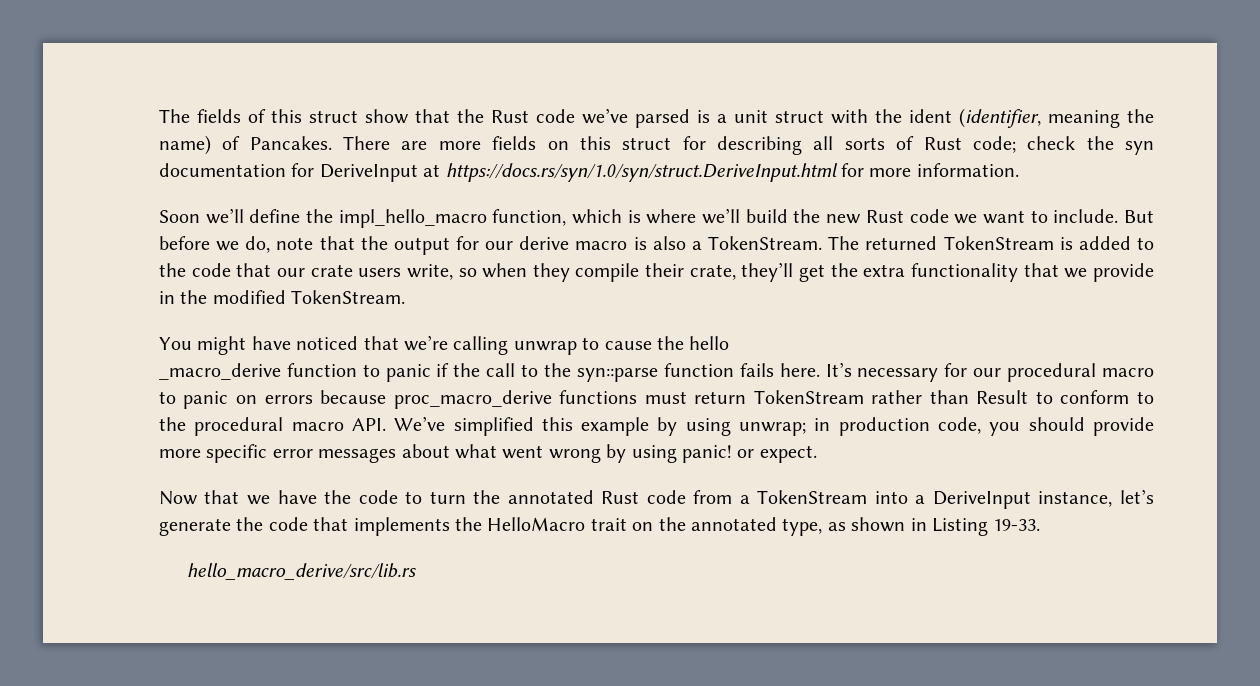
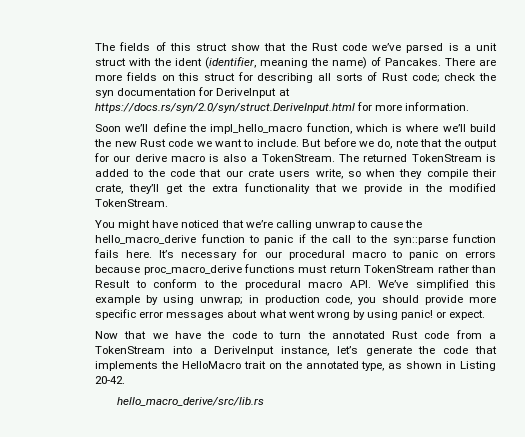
- There are more fields on this struct for describing all sorts of Rust code; check the syn documentation for DeriveInput at https://docs.rs/syn/1.0/syn/struct.DeriveInput.html for more information.
+ There are more fields on this struct for describing all sorts of Rust code; check the syn documentation for DeriveInput at https://docs.rs/syn/2.0/syn/struct.DeriveInput.html for more information.
- You might have noticed that we’re calling unwrap to cause the hello
- _macro_derive function to panic if the call to the syn::parse function fails here.
+ You might have noticed that we’re calling unwrap to cause the hello_macro_derive function to panic if the call to the syn::parse function fails here.
- Now that we have the code to turn the annotated Rust code from a TokenStream into a DeriveInput instance, let’s generate the code that implements the HelloMacro trait on the annotated type, as shown in Listing 19-33.
+ Now that we have the code to turn the annotated Rust code from a TokenStream into a DeriveInput instance, let’s generate the code that implements the HelloMacro trait on the annotated type, as shown in Listing 20-42.

